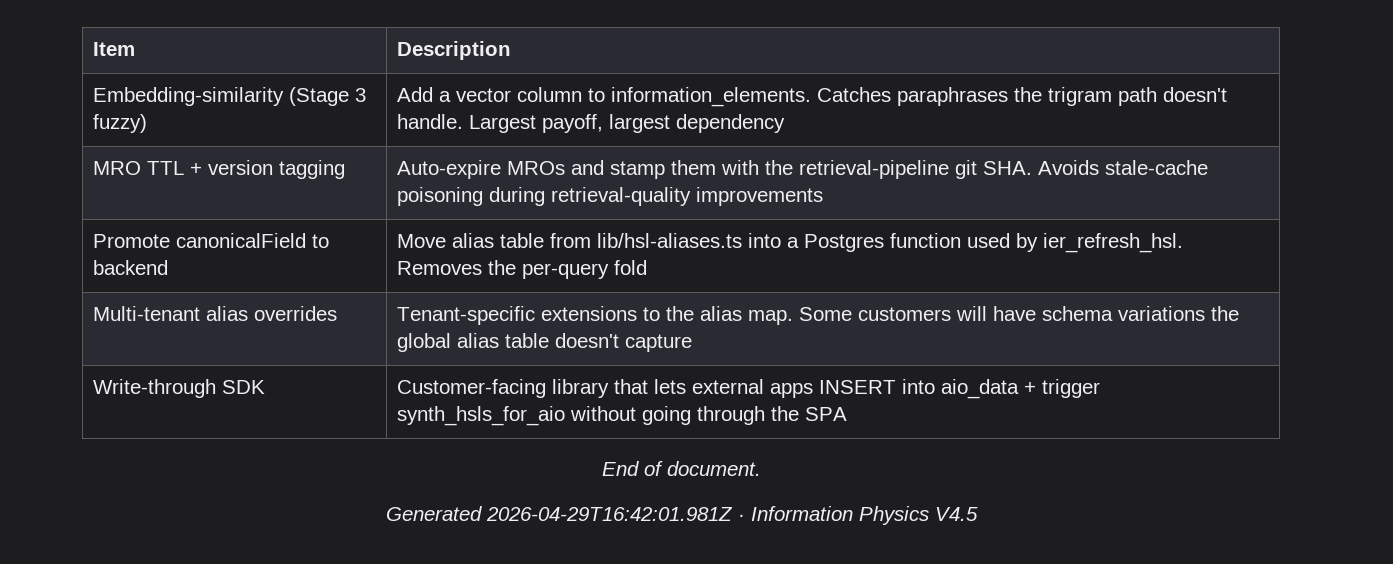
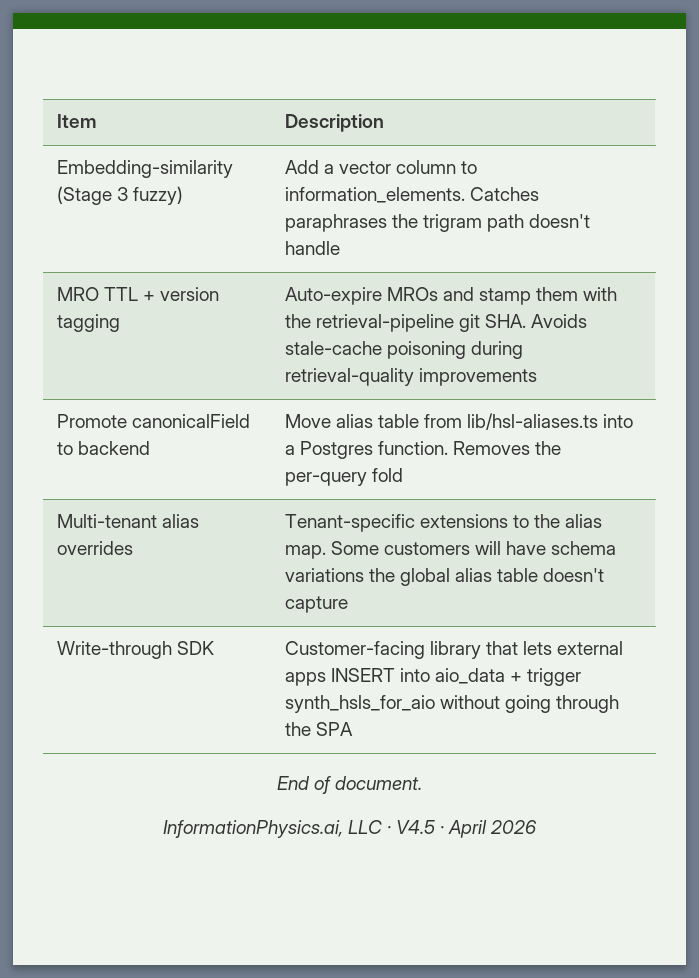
- Embedding-similarity (Stage 3 fuzzy) | Add a vector column to information_elements. Catches paraphrases the trigram path doesn't handle. Largest payoff, largest dependency
+ Embedding-similarity (Stage 3 fuzzy) | Add a vector column to information_elements. Catches paraphrases the trigram path doesn't handle
- Promote canonicalField to backend | Move alias table from lib/hsl-aliases.ts into a Postgres function used by ier_refresh_hsl. Removes the per-query fold
+ Promote canonicalField to backend | Move alias table from lib/hsl-aliases.ts into a Postgres function. Removes the per-query fold
- Generated 2026-04-29T16:42:01.981Z · Information Physics V4.5
+ InformationPhysics.ai, LLC · V4.5 · April 2026

